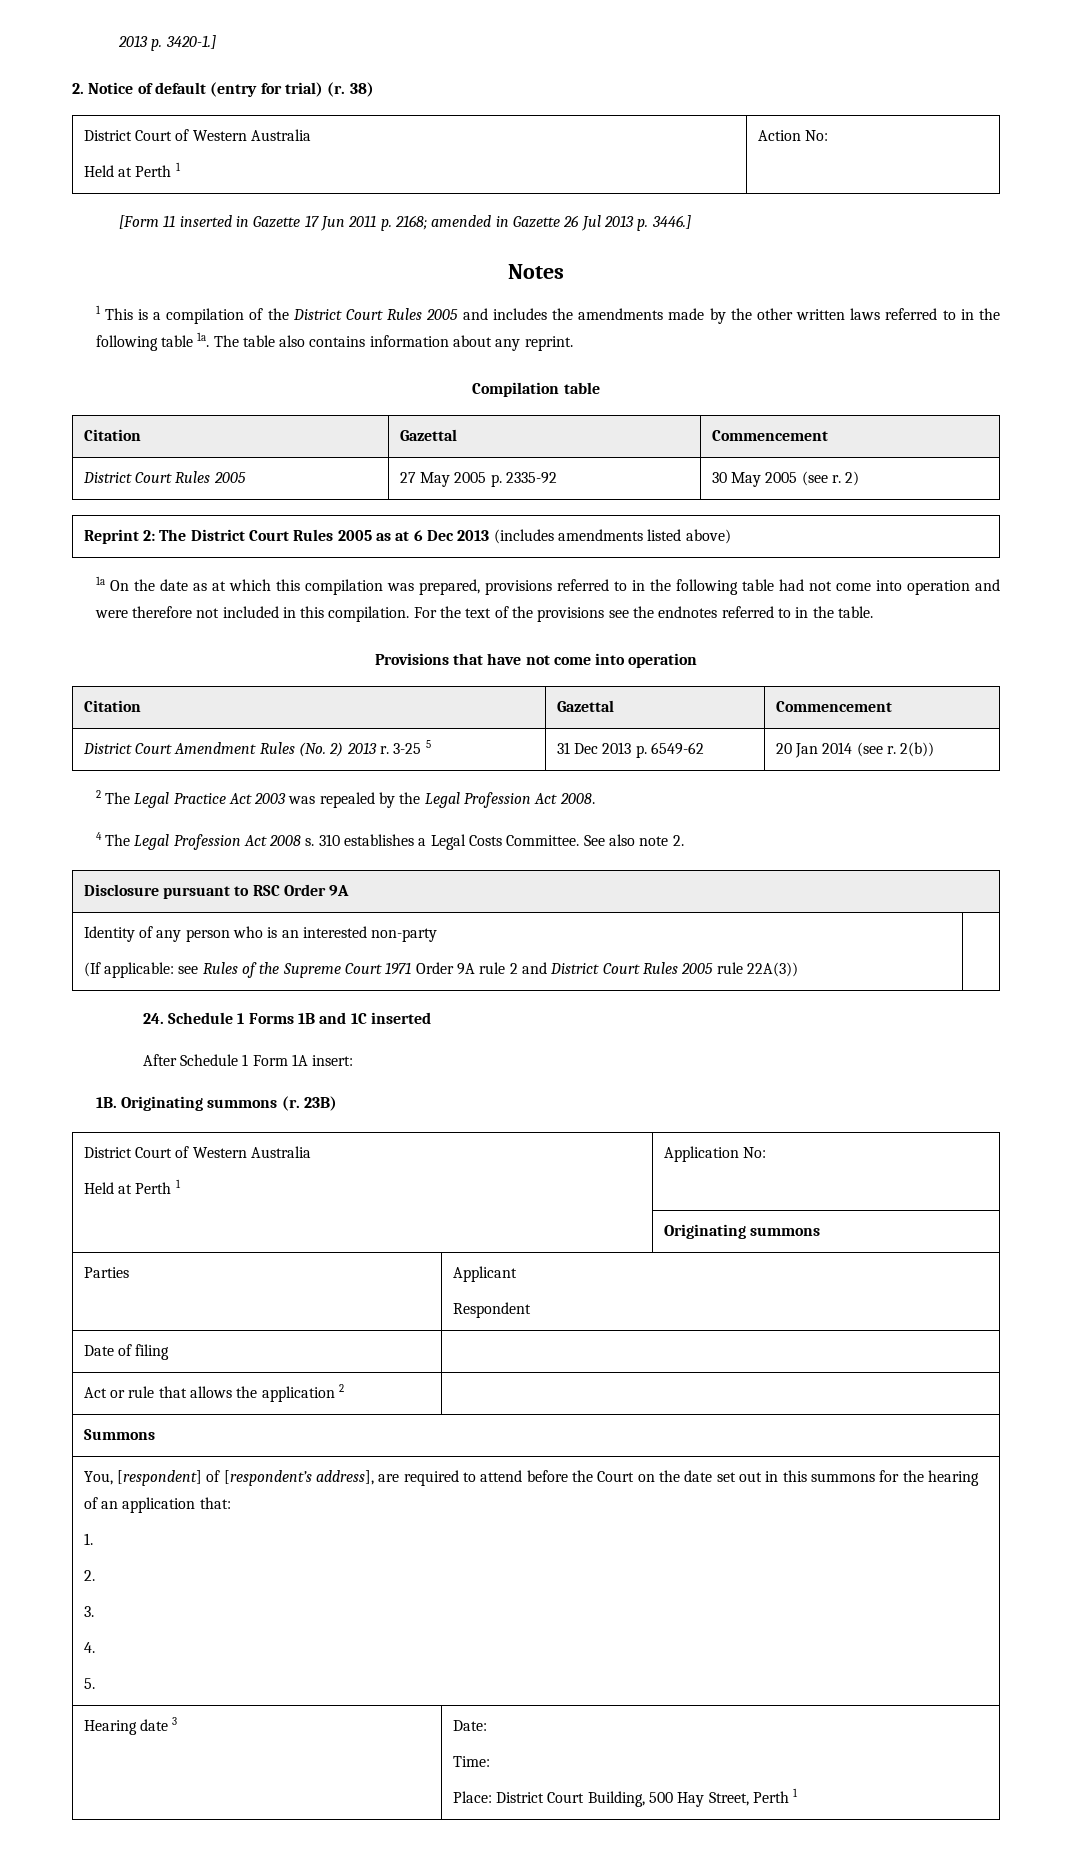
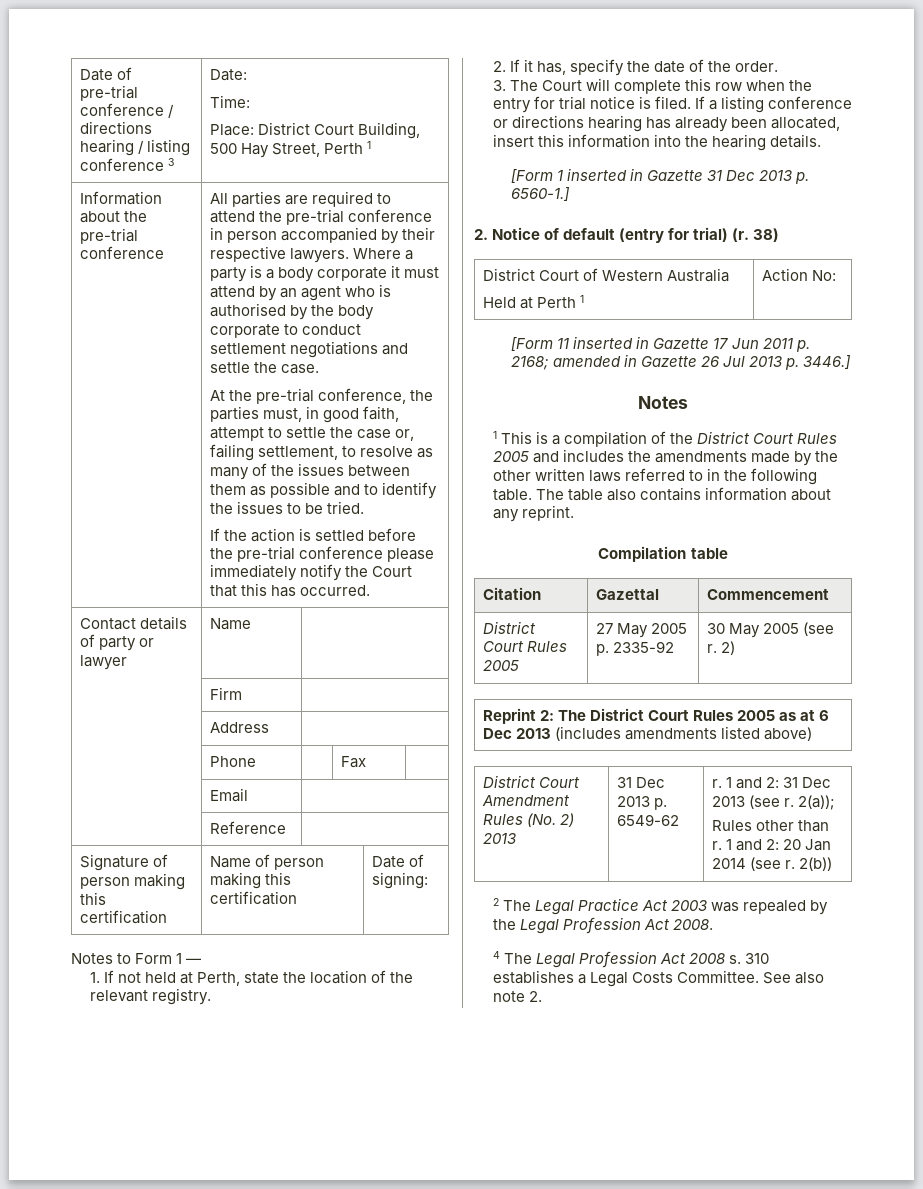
- 2013 p. 3420-1.]
+ Date of pre-trial conference / directions hearing / listing conference 3 | Date:
+ Time:
+ Place: District Court Building, 500 Hay Street, Perth 1
+ Information about the pre-trial conference | All parties are required to attend the pre-trial conference in person accompanied by their respective lawyers. Where a party is a body corporate it must attend by an agent who is authorised by the body corporate to conduct settlement negotiations and settle the case.
+ At the pre-trial conference, the parties must, in good faith, attempt to settle the case or, failing settlement, to resolve as many of the issues between them as possible and to identify the issues to be tried.
+ If the action is settled before the pre-trial conference please immediately notify the Court that this has occurred.
+ Contact details of party or lawyer | Name |
+ | Firm |
+ | Address |
+ | Phone | | Fax |
+ | Email |
+ | Reference |
+ Signature of person making this certification | Name of person making this certification | Date of signing:
+ Notes to Form 1 —
+ 1. If not held at Perth, state the location of the relevant registry.
+ 2. If it has, specify the date of the order.
+ 3. The Court will complete this row when the entry for trial notice is filed. If a listing conference or directions hearing has already been allocated, insert this information into the hearing details.
+ [Form 1 inserted in Gazette 31 Dec 2013 p. 6560-1.]
- 1 This is a compilation of the District Court Rules 2005 and includes the amendments made by the other written laws referred to in the following table 1a.
+ 1 This is a compilation of the District Court Rules 2005 and includes the amendments made by the other written laws referred to in the following table.
- 1a On the date as at which this compilation was prepared, provisions referred to in the following table had not come into operation and were therefore not included in this compilation. For the text of the provisions see the endnotes referred to in the table.
- Provisions that have not come into operation
- Citation | Gazettal | Commencement
- District Court Amendment Rules (No. 2) 2013 r. 3-25 5 | 31 Dec 2013 p. 6549-62 | 20 Jan 2014 (see r. 2(b))
+ District Court Amendment Rules (No. 2) 2013 | 31 Dec 2013 p. 6549-62 | r. 1 and 2: 31 Dec 2013 (see r. 2(a));
+ Rules other than r. 1 and 2: 20 Jan 2014 (see r. 2(b))
- Disclosure pursuant to RSC Order 9A
- Identity of any person who is an interested non-party
- (If applicable: see Rules of the Supreme Court 1971 Order 9A rule 2 and District Court Rules 2005 rule 22A(3)) |
- 24. Schedule 1 Forms 1B and 1C inserted
- After Schedule 1 Form 1A insert:
- 1B. Originating summons (r. 23B)
- District Court of Western Australia
- Held at Perth 1 | Application No:
- | Originating summons
- Parties | Applicant
- Respondent
- Date of filing |
- Act or rule that allows the application 2 |
- Summons
- You, [respondent] of [respondent’s address], are required to attend before the Court on the date set out in this summons for the hearing of an application that:
- 1.
- 2.
- 3.
- 4.
- 5.
- Hearing date 3 | Date:
- Time:
- Place: District Court Building, 500 Hay Street, Perth 1

